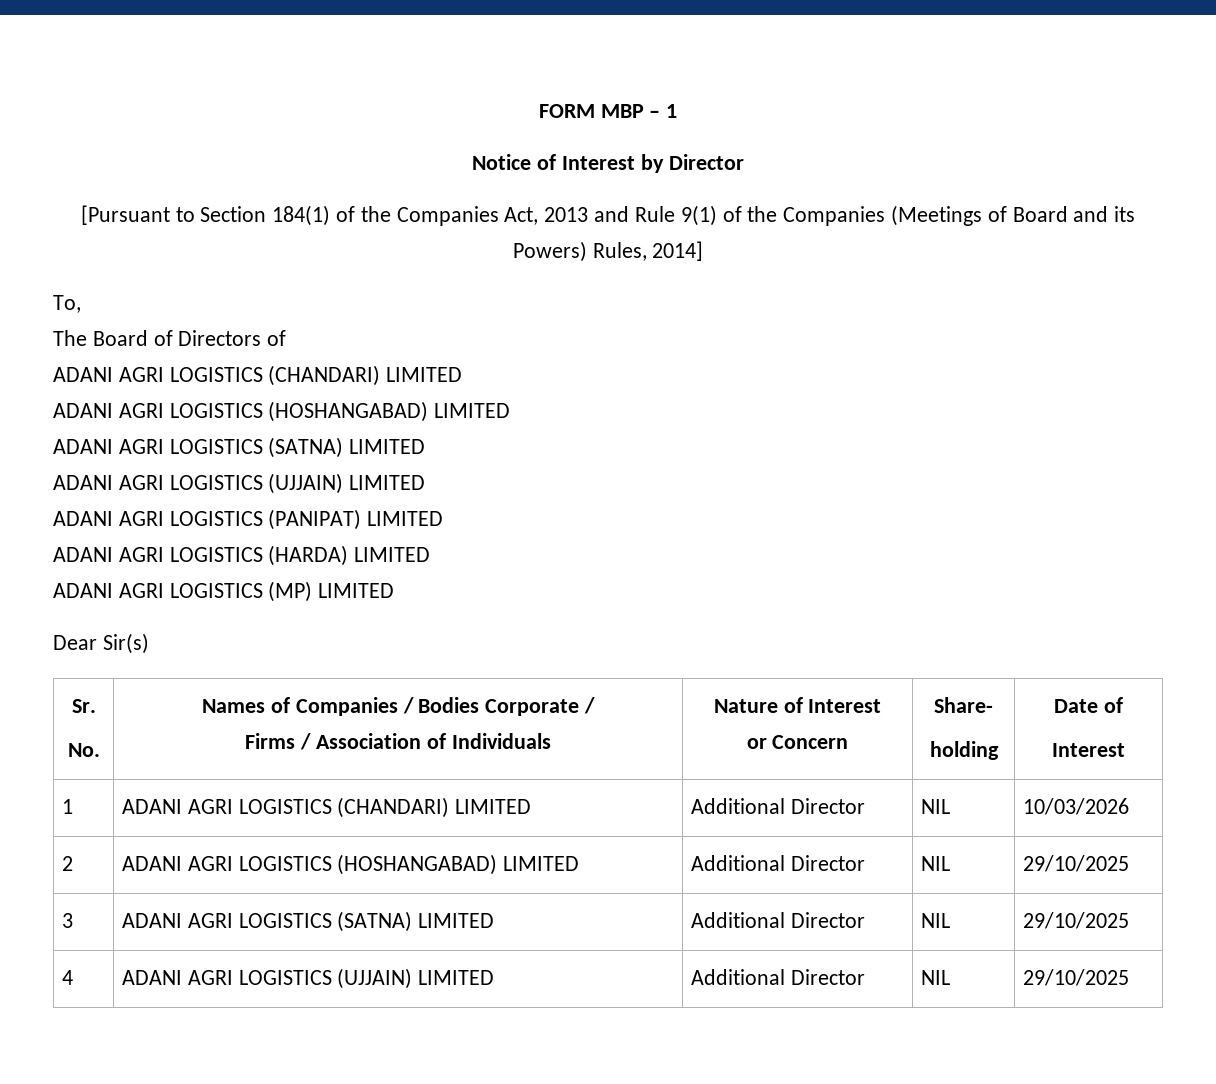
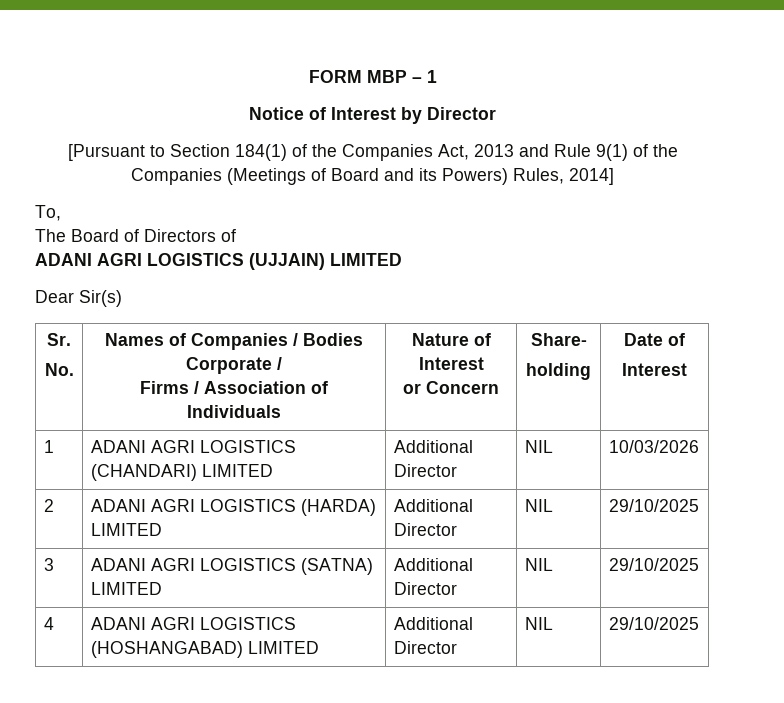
  The Board of Directors of
- ADANI AGRI LOGISTICS (CHANDARI) LIMITED
- ADANI AGRI LOGISTICS (HOSHANGABAD) LIMITED
- ADANI AGRI LOGISTICS (SATNA) LIMITED
  ADANI AGRI LOGISTICS (UJJAIN) LIMITED
- ADANI AGRI LOGISTICS (PANIPAT) LIMITED
- ADANI AGRI LOGISTICS (HARDA) LIMITED
- ADANI AGRI LOGISTICS (MP) LIMITED
- 2 | ADANI AGRI LOGISTICS (HOSHANGABAD) LIMITED | Additional Director | NIL | 29/10/2025
+ 2 | ADANI AGRI LOGISTICS (HARDA) LIMITED | Additional Director | NIL | 29/10/2025
- 4 | ADANI AGRI LOGISTICS (UJJAIN) LIMITED | Additional Director | NIL | 29/10/2025
+ 4 | ADANI AGRI LOGISTICS (HOSHANGABAD) LIMITED | Additional Director | NIL | 29/10/2025

